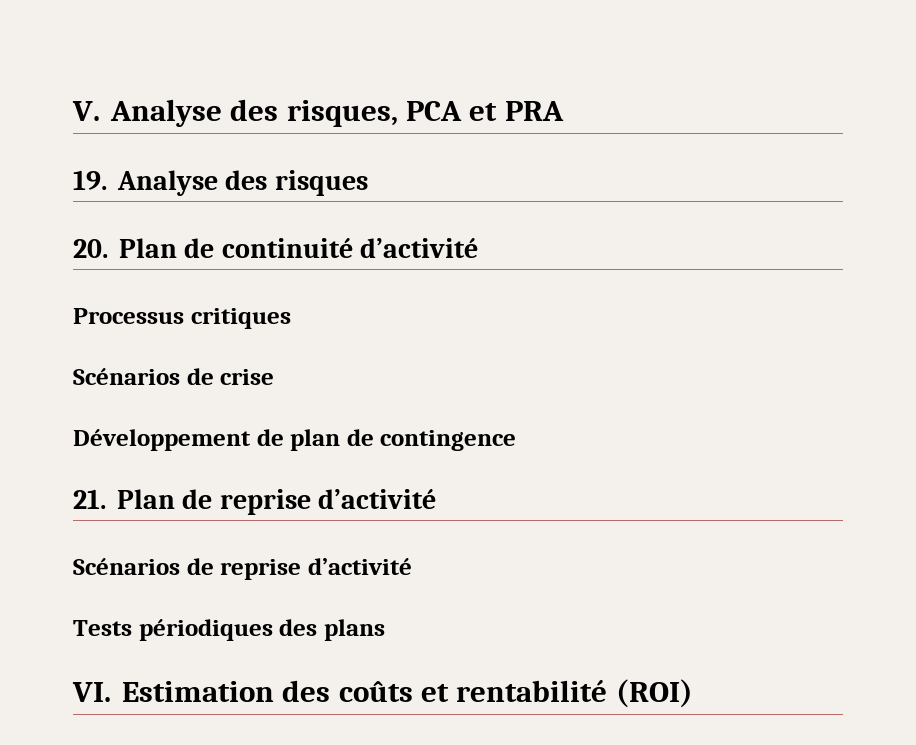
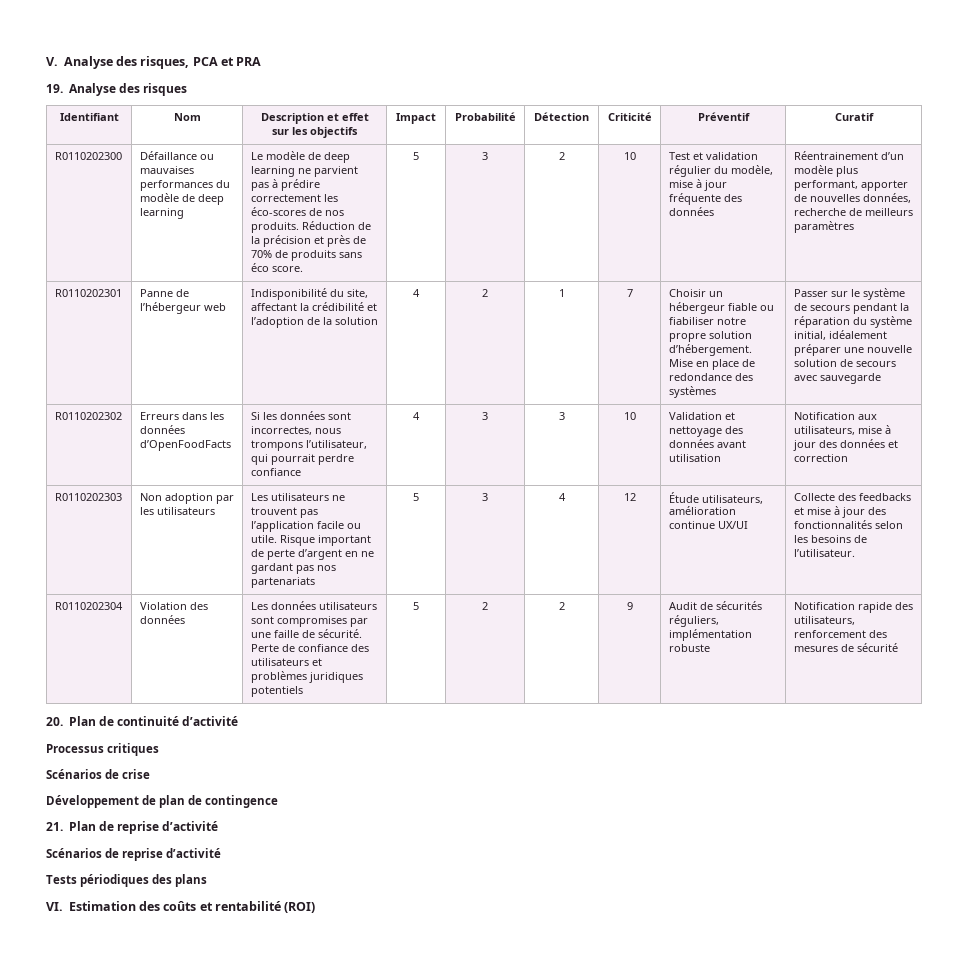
+ Identifiant | Nom | Description et effet sur les objectifs | Impact | Probabilité | Détection | Criticité | Préventif | Curatif
+ R0110202300 | Défaillance ou mauvaises performances du modèle de deep learning | Le modèle de deep learning ne parvient pas à prédire correctement les éco-scores de nos produits. Réduction de la précision et près de 70% de produits sans éco score. | 5 | 3 | 2 | 10 | Test et validation régulier du modèle, mise à jour fréquente des données | Réentrainement d’un modèle plus performant, apporter de nouvelles données, recherche de meilleurs paramètres
+ R0110202301 | Panne de l’hébergeur web | Indisponibilité du site, affectant la crédibilité et l’adoption de la solution | 4 | 2 | 1 | 7 | Choisir un hébergeur fiable ou fiabiliser notre propre solution d’hébergement. Mise en place de redondance des systèmes | Passer sur le système de secours pendant la réparation du système initial, idéalement préparer une nouvelle solution de secours avec sauvegarde
+ R0110202302 | Erreurs dans les données d’OpenFoodFacts | Si les données sont incorrectes, nous trompons l’utilisateur, qui pourrait perdre confiance | 4 | 3 | 3 | 10 | Validation et nettoyage des données avant utilisation | Notification aux utilisateurs, mise à jour des données et correction
+ R0110202303 | Non adoption par les utilisateurs | Les utilisateurs ne trouvent pas l’application facile ou utile. Risque important de perte d’argent en ne gardant pas nos partenariats | 5 | 3 | 4 | 12 | Étude utilisateurs, amélioration continue UX/UI | Collecte des feedbacks et mise à jour des fonctionnalités selon les besoins de l’utilisateur.
+ R0110202304 | Violation des données | Les données utilisateurs sont compromises par une faille de sécurité. Perte de confiance des utilisateurs et problèmes juridiques potentiels | 5 | 2 | 2 | 9 | Audit de sécurités réguliers, implémentation robuste | Notification rapide des utilisateurs, renforcement des mesures de sécurité

